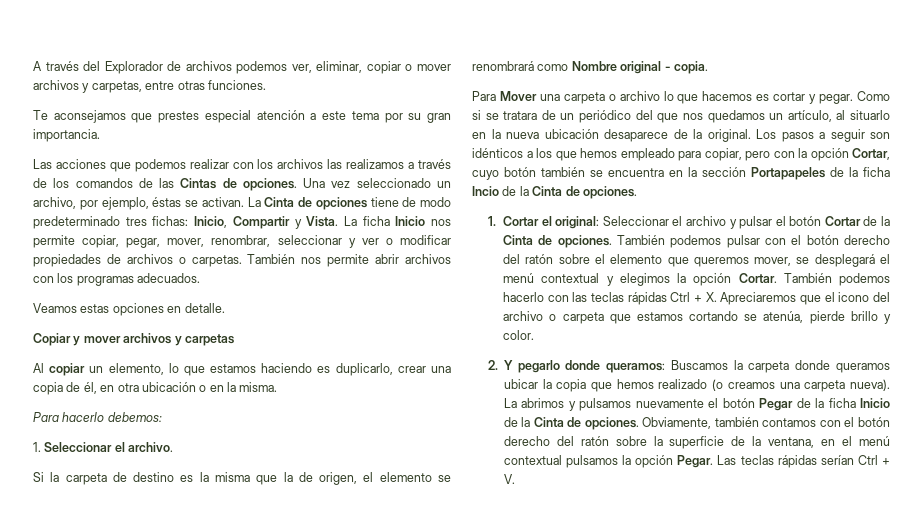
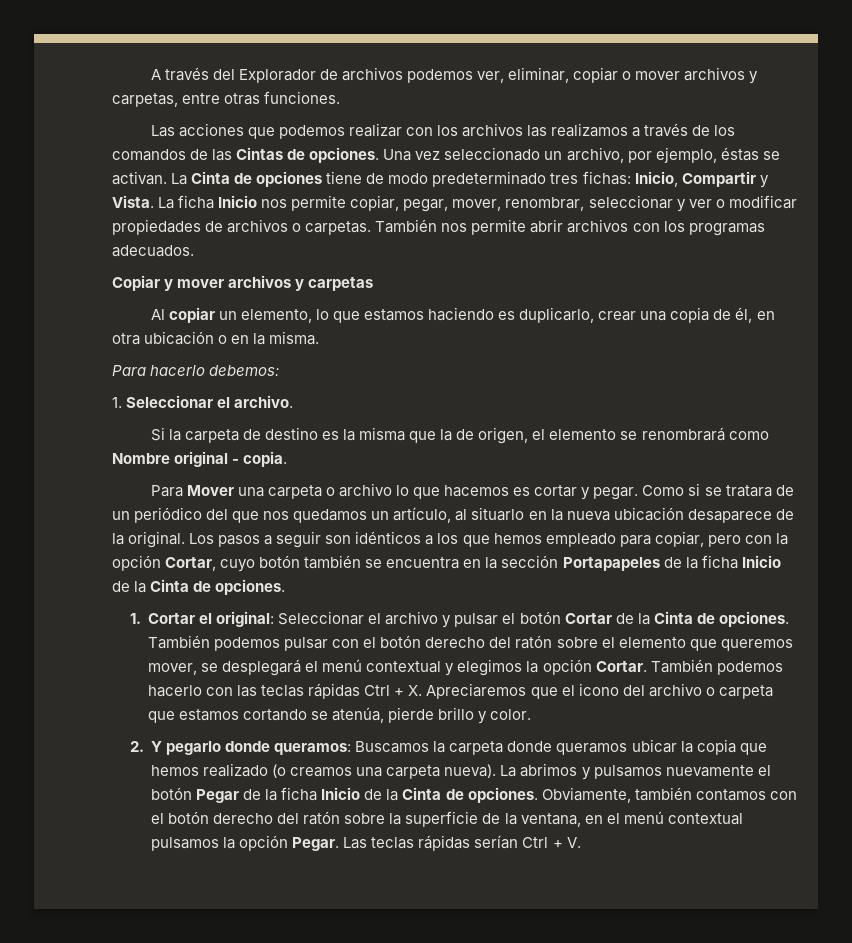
- Te aconsejamos que prestes especial atención a este tema por su gran importancia.
- Veamos estas opciones en detalle.
- Los pasos a seguir son idénticos a los que hemos empleado para copiar, pero con la opción Cortar, cuyo botón también se encuentra en la sección Portapapeles de la ficha Incio de la Cinta de opciones.
+ Los pasos a seguir son idénticos a los que hemos empleado para copiar, pero con la opción Cortar, cuyo botón también se encuentra en la sección Portapapeles de la ficha Inicio de la Cinta de opciones.

